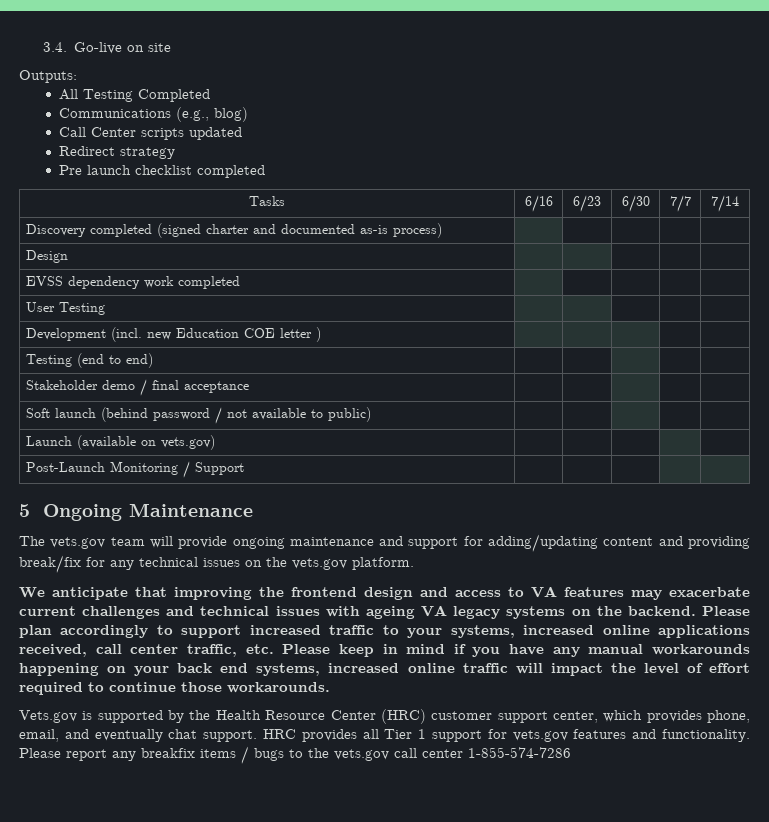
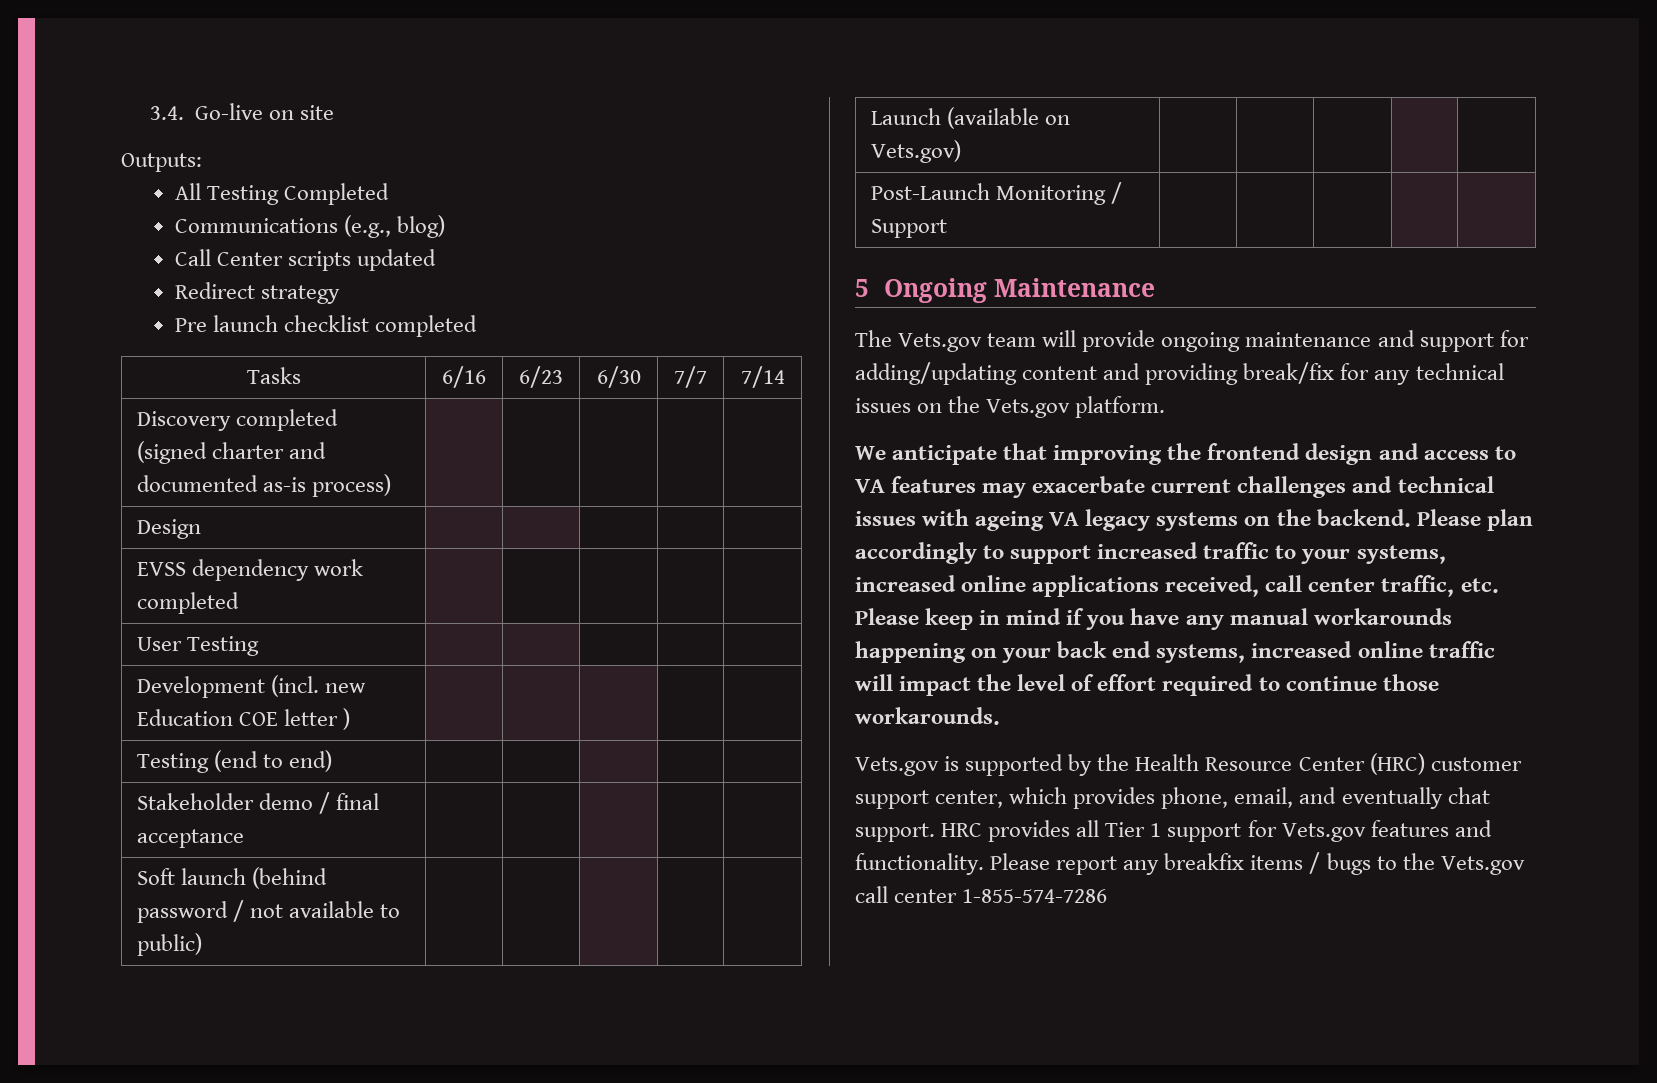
- Launch (available on vets.gov) | | | | |
+ Launch (available on Vets.gov) | | | | |
- The vets.gov team will provide ongoing maintenance and support for adding/updating content and providing break/fix for any technical issues on the vets.gov platform.
+ The Vets.gov team will provide ongoing maintenance and support for adding/updating content and providing break/fix for any technical issues on the Vets.gov platform.
- HRC provides all Tier 1 support for vets.gov features and functionality.
+ HRC provides all Tier 1 support for Vets.gov features and functionality.
- Please report any breakfix items / bugs to the vets.gov call center 1-855-574-7286
+ Please report any breakfix items / bugs to the Vets.gov call center 1-855-574-7286

